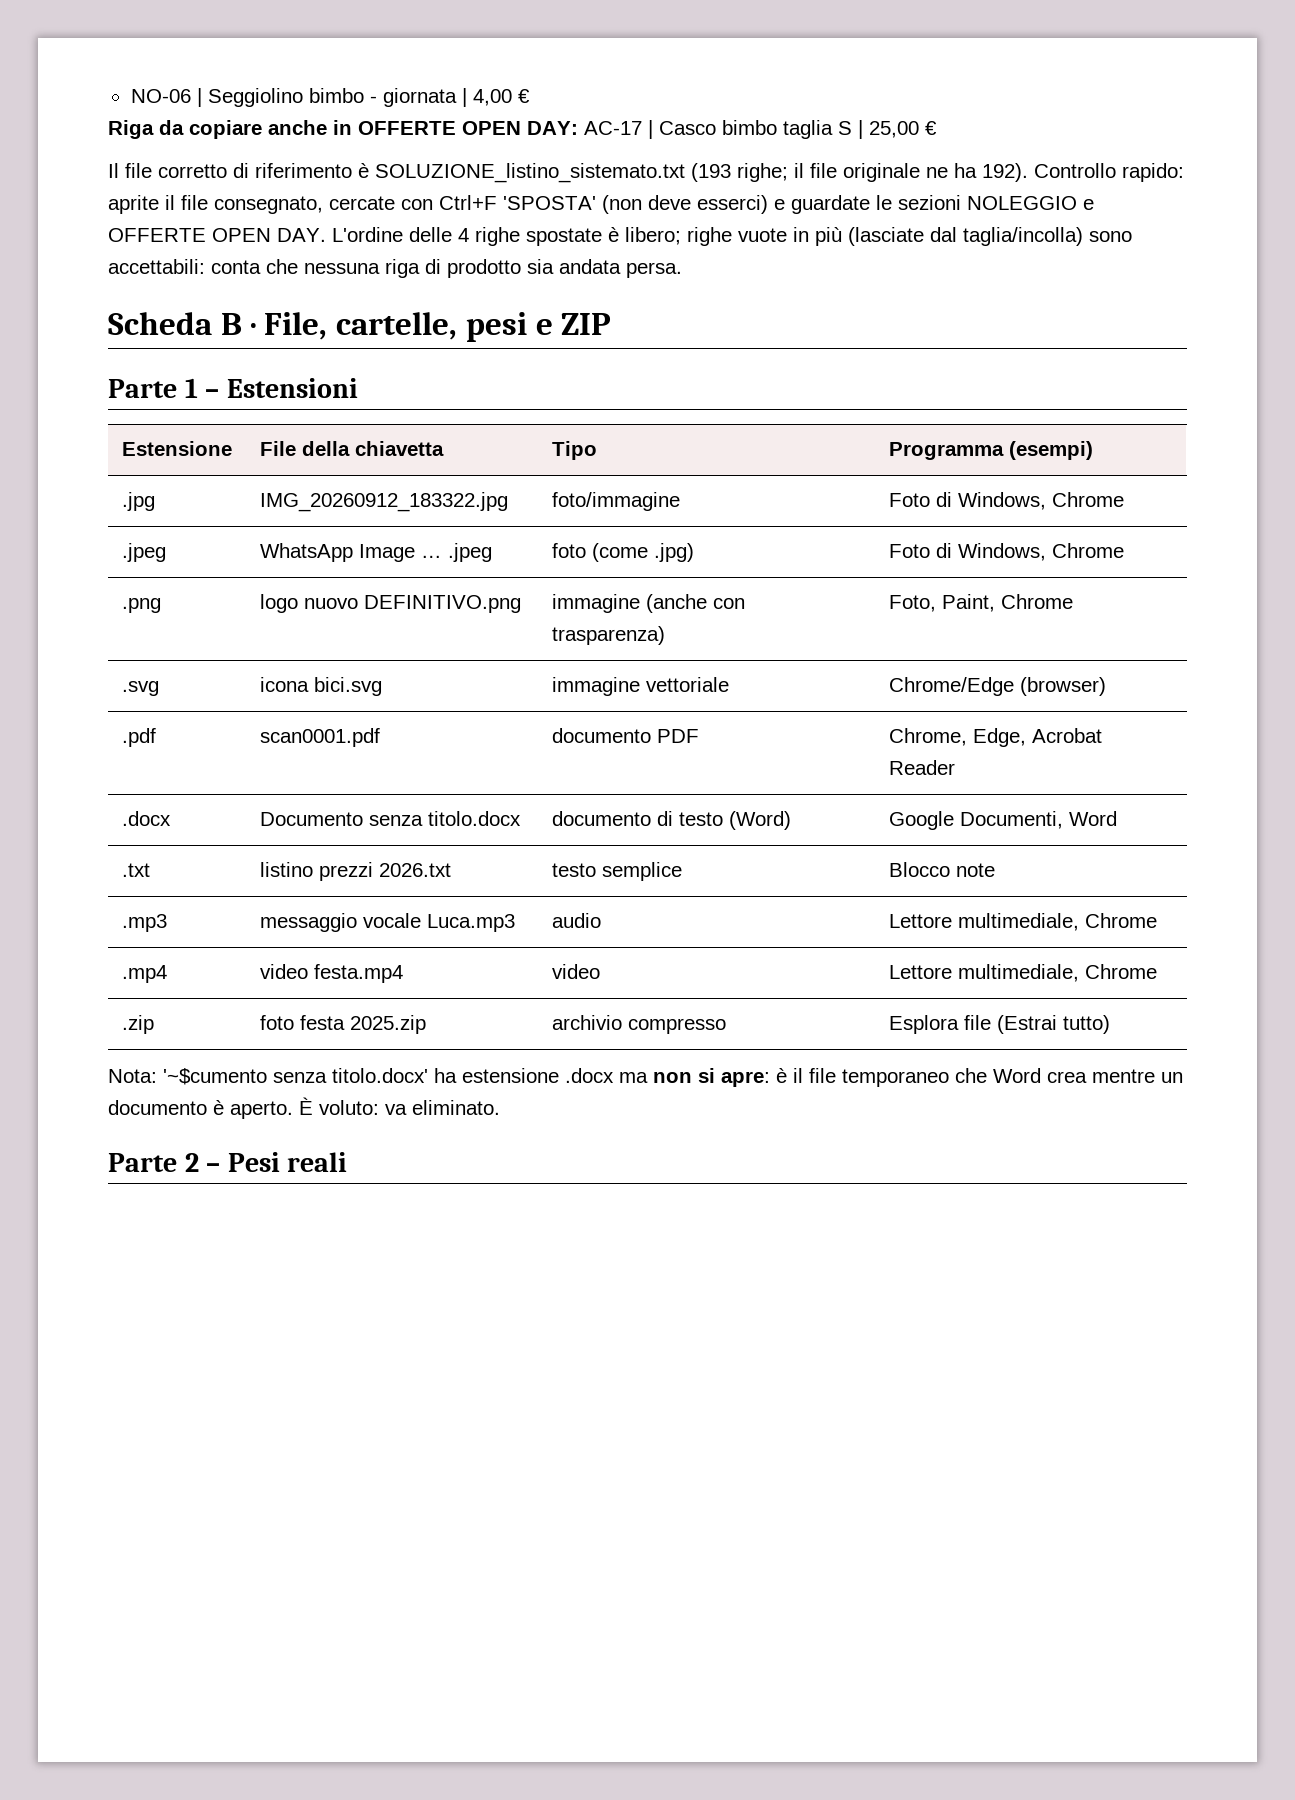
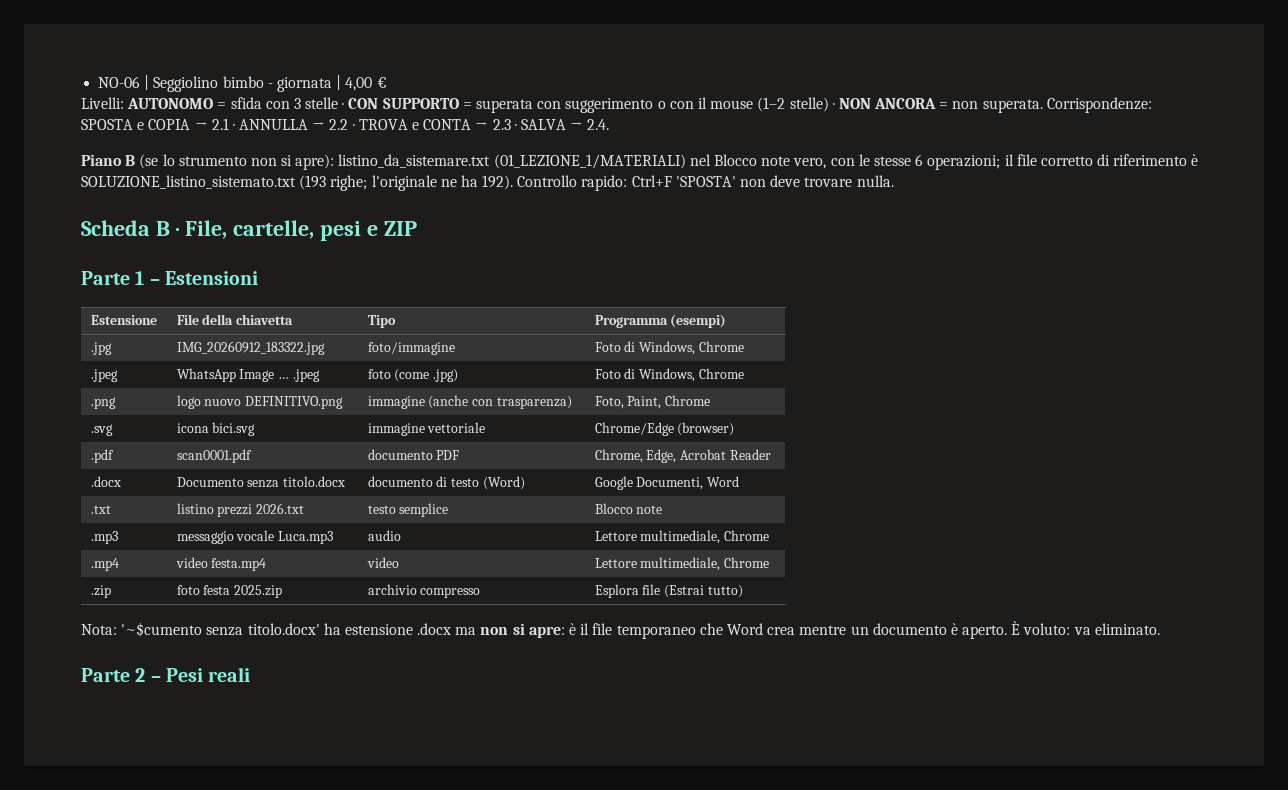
- Riga da copiare anche in OFFERTE OPEN DAY: AC-17 | Casco bimbo taglia S | 25,00 €
- Il file corretto di riferimento è SOLUZIONE_listino_sistemato.txt (193 righe; il file originale ne ha 192).
+ Livelli: AUTONOMO = sfida con 3 stelle · CON SUPPORTO = superata con suggerimento o con il mouse (1–2 stelle) · NON ANCORA = non superata. Corrispondenze: SPOSTA e COPIA → 2.1 · ANNULLA → 2.2 · TROVA e CONTA → 2.3 · SALVA → 2.4.
+ Piano B (se lo strumento non si apre): listino_da_sistemare.txt (01_LEZIONE_1/MATERIALI) nel Blocco note vero, con le stesse 6 operazioni; il file corretto di riferimento è SOLUZIONE_listino_sistemato.txt (193 righe; l'originale ne ha 192).
- Controllo rapido: aprite il file consegnato, cercate con Ctrl+F 'SPOSTA' (non deve esserci) e guardate le sezioni NOLEGGIO e OFFERTE OPEN DAY. L'ordine delle 4 righe spostate è libero; righe vuote in più (lasciate dal taglia/incolla) sono accettabili: conta che nessuna riga di prodotto sia andata persa.
+ Controllo rapido: Ctrl+F 'SPOSTA' non deve trovare nulla.

